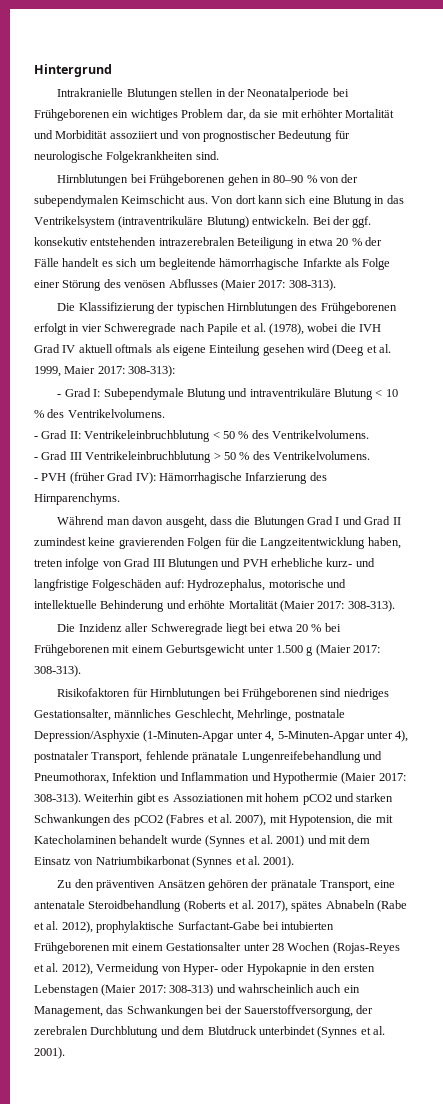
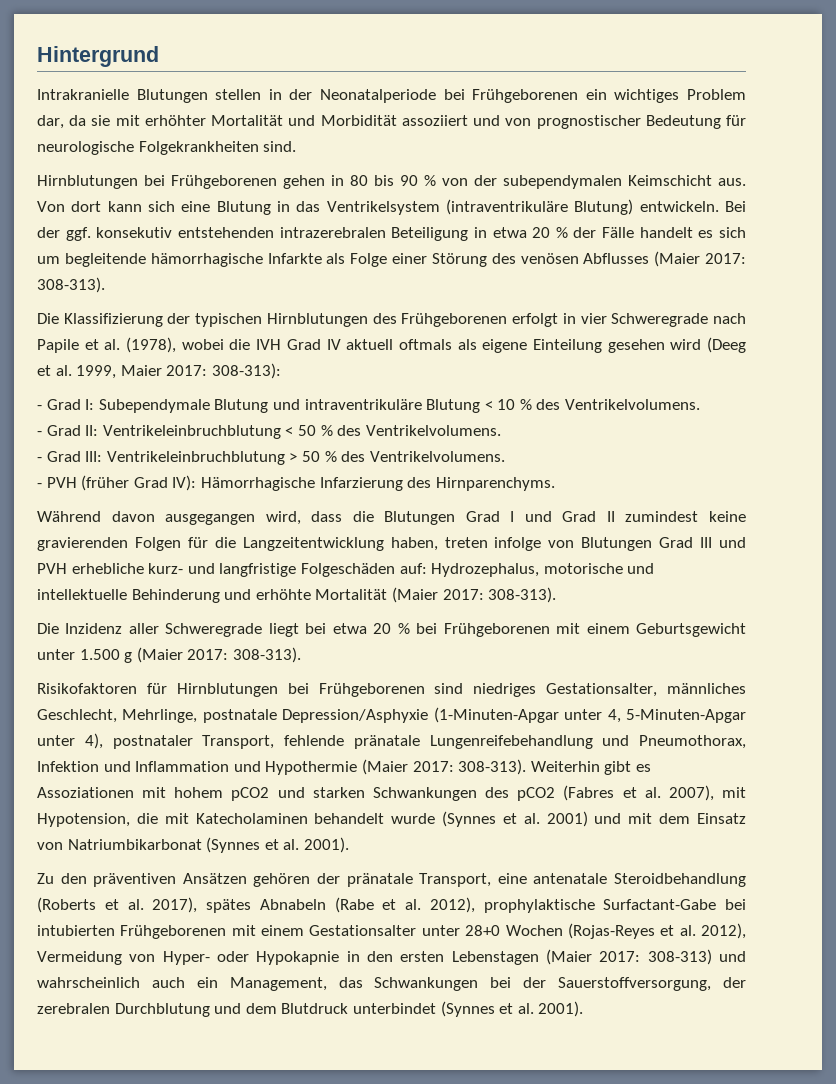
- Hirnblutungen bei Frühgeborenen gehen in 80–90 % von der subependymalen Keimschicht aus.
+ Hirnblutungen bei Frühgeborenen gehen in 80 bis 90 % von der subependymalen Keimschicht aus.
- - Grad III Ventrikeleinbruchblutung > 50 % des Ventrikelvolumens.
+ - Grad III: Ventrikeleinbruchblutung > 50 % des Ventrikelvolumens.
- Während man davon ausgeht, dass die Blutungen Grad I und Grad II zumindest keine gravierenden Folgen für die Langzeitentwicklung haben, treten infolge von Grad III Blutungen und PVH erhebliche kurz- und langfristige Folgeschäden auf: Hydrozephalus, motorische und intellektuelle Behinderung und erhöhte Mortalität (Maier 2017: 308-313).
+ Während davon ausgegangen wird, dass die Blutungen Grad I und Grad II zumindest keine gravierenden Folgen für die Langzeitentwicklung haben, treten infolge von Blutungen Grad III und PVH erhebliche kurz- und langfristige Folgeschäden auf: Hydrozephalus, motorische und intellektuelle Behinderung und erhöhte Mortalität (Maier 2017: 308-313).
- Zu den präventiven Ansätzen gehören der pränatale Transport, eine antenatale Steroidbehandlung (Roberts et al. 2017), spätes Abnabeln (Rabe et al. 2012), prophylaktische Surfactant-Gabe bei intubierten Frühgeborenen mit einem Gestationsalter unter 28 Wochen (Rojas-Reyes et al. 2012), Vermeidung von Hyper- oder Hypokapnie in den ersten Lebenstagen (Maier 2017:
+ Zu den präventiven Ansätzen gehören der pränatale Transport, eine antenatale Steroidbehandlung (Roberts et al. 2017), spätes Abnabeln (Rabe et al. 2012), prophylaktische Surfactant-Gabe bei intubierten Frühgeborenen mit einem Gestationsalter unter 28+0 Wochen (Rojas-Reyes et al. 2012), Vermeidung von Hyper- oder Hypokapnie in den ersten Lebenstagen (Maier 2017:

